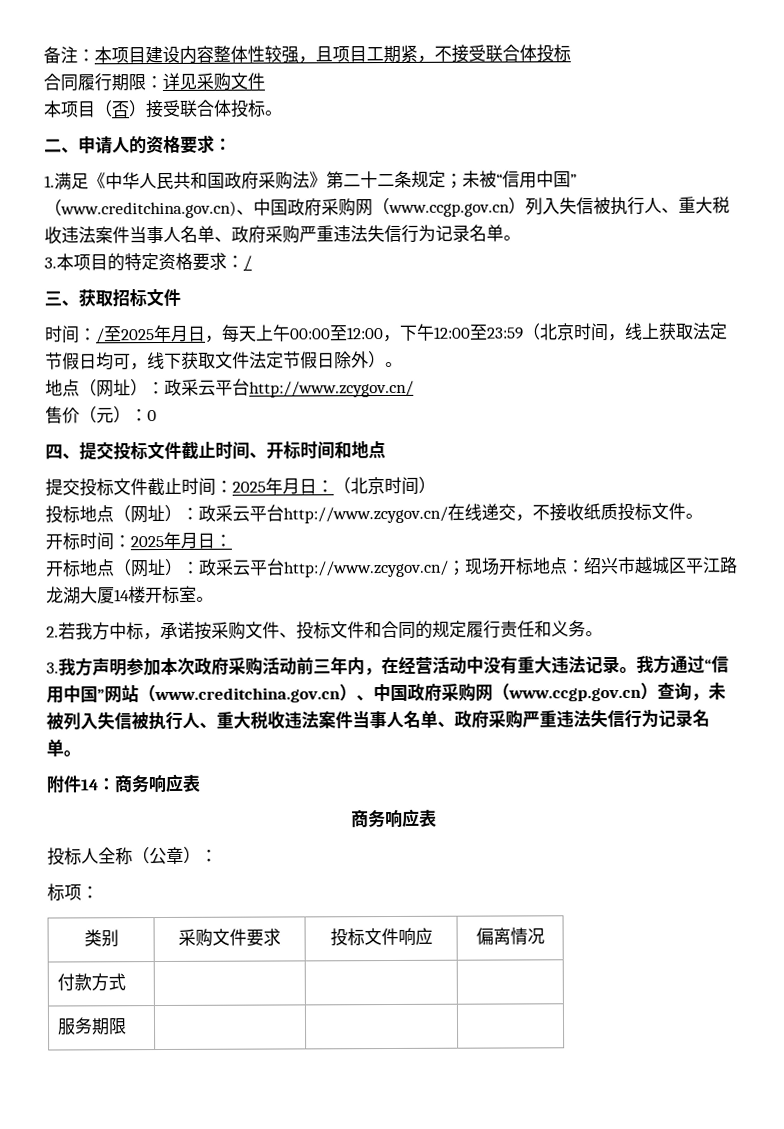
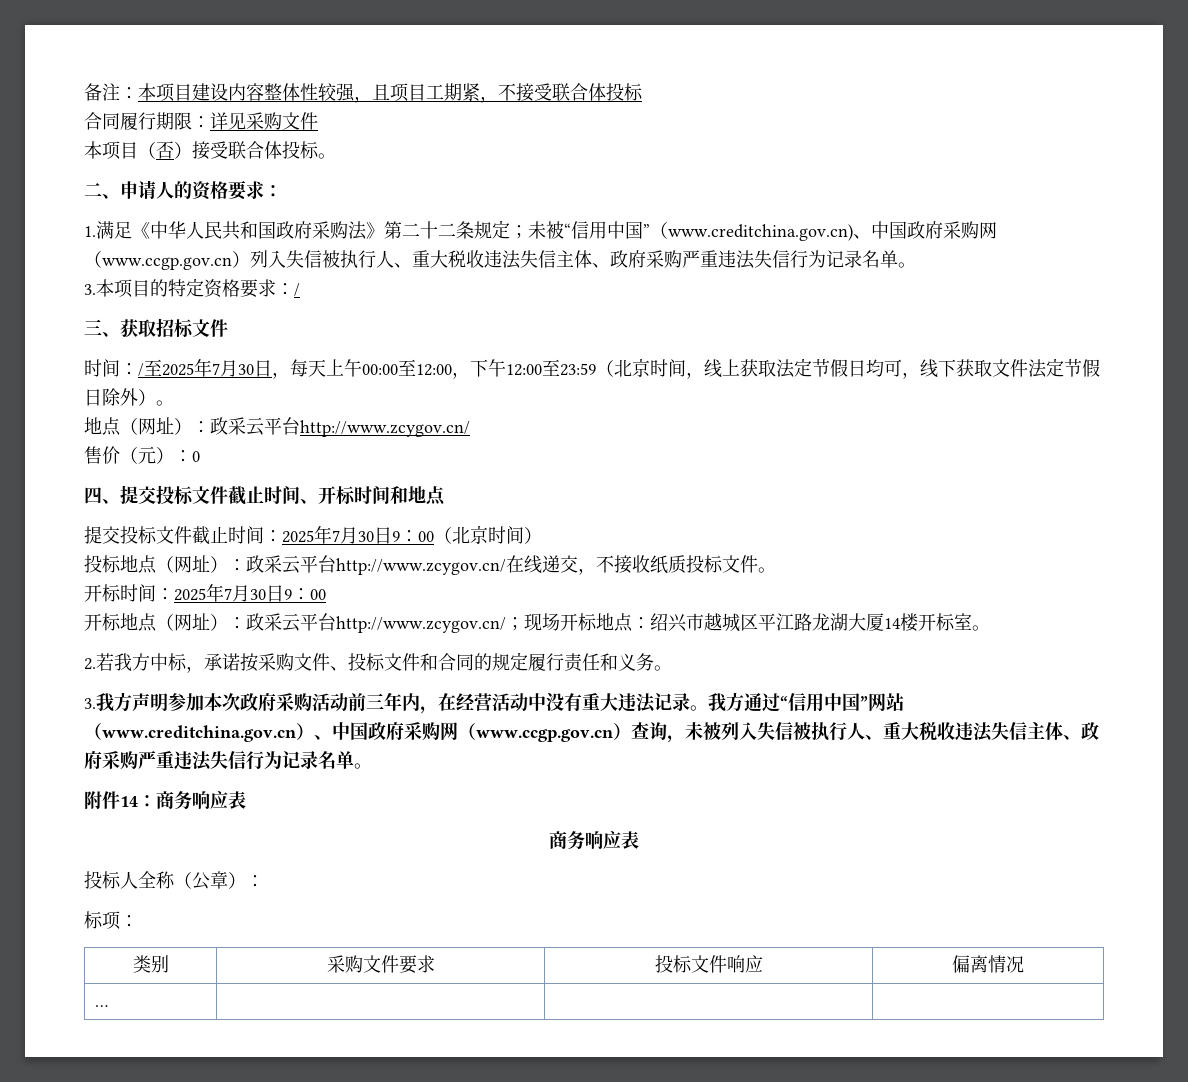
- 1.满足《中华人民共和国政府采购法》第二十二条规定；未被“信用中国”（www.creditchina.gov.cn)、中国政府采购网（www.ccgp.gov.cn）列入失信被执行人、重大税收违法案件当事人名单、政府采购严重违法失信行为记录名单。
+ 1.满足《中华人民共和国政府采购法》第二十二条规定；未被“信用中国”（www.creditchina.gov.cn)、中国政府采购网（www.ccgp.gov.cn）列入失信被执行人、重大税收违法失信主体、政府采购严重违法失信行为记录名单。
- 时间：/至2025年月日，每天上午00:00至12:00，下午12:00至23:59（北京时间，线上获取法定节假日均可，线下获取文件法定节假日除外）。
+ 时间：/至2025年7月30日，每天上午00:00至12:00，下午12:00至23:59（北京时间，线上获取法定节假日均可，线下获取文件法定节假日除外）。
- 提交投标文件截止时间：2025年月日：（北京时间）
+ 提交投标文件截止时间：2025年7月30日9：00（北京时间）
- 开标时间：2025年月日：
+ 开标时间：2025年7月30日9：00
- 我方通过“信用中国”网站（www.creditchina.gov.cn）、中国政府采购网（www.ccgp.gov.cn）查询，未被列入失信被执行人、重大税收违法案件当事人名单、政府采购严重违法失信行为记录名单。
+ 我方通过“信用中国”网站（www.creditchina.gov.cn）、中国政府采购网（www.ccgp.gov.cn）查询，未被列入失信被执行人、重大税收违法失信主体、政府采购严重违法失信行为记录名单。
- 付款方式 | | |
- 服务期限 | | |
+ … | | |

